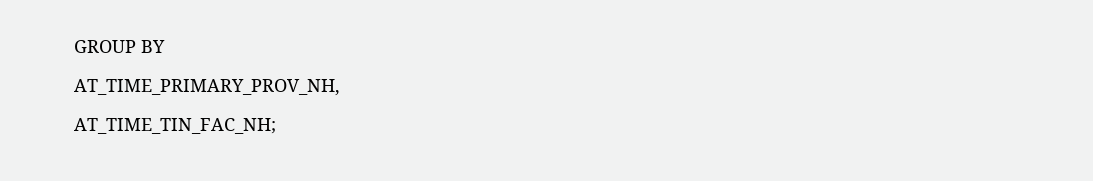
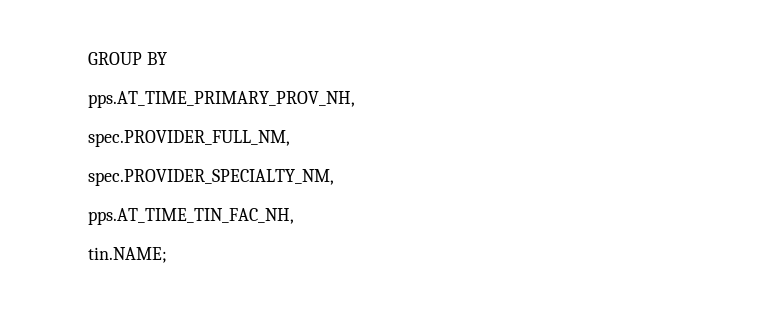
- AT_TIME_PRIMARY_PROV_NH,
- AT_TIME_TIN_FAC_NH;
+ pps.AT_TIME_PRIMARY_PROV_NH,
+ spec.PROVIDER_FULL_NM,
+ spec.PROVIDER_SPECIALTY_NM,
+ pps.AT_TIME_TIN_FAC_NH,
+ tin.NAME;

